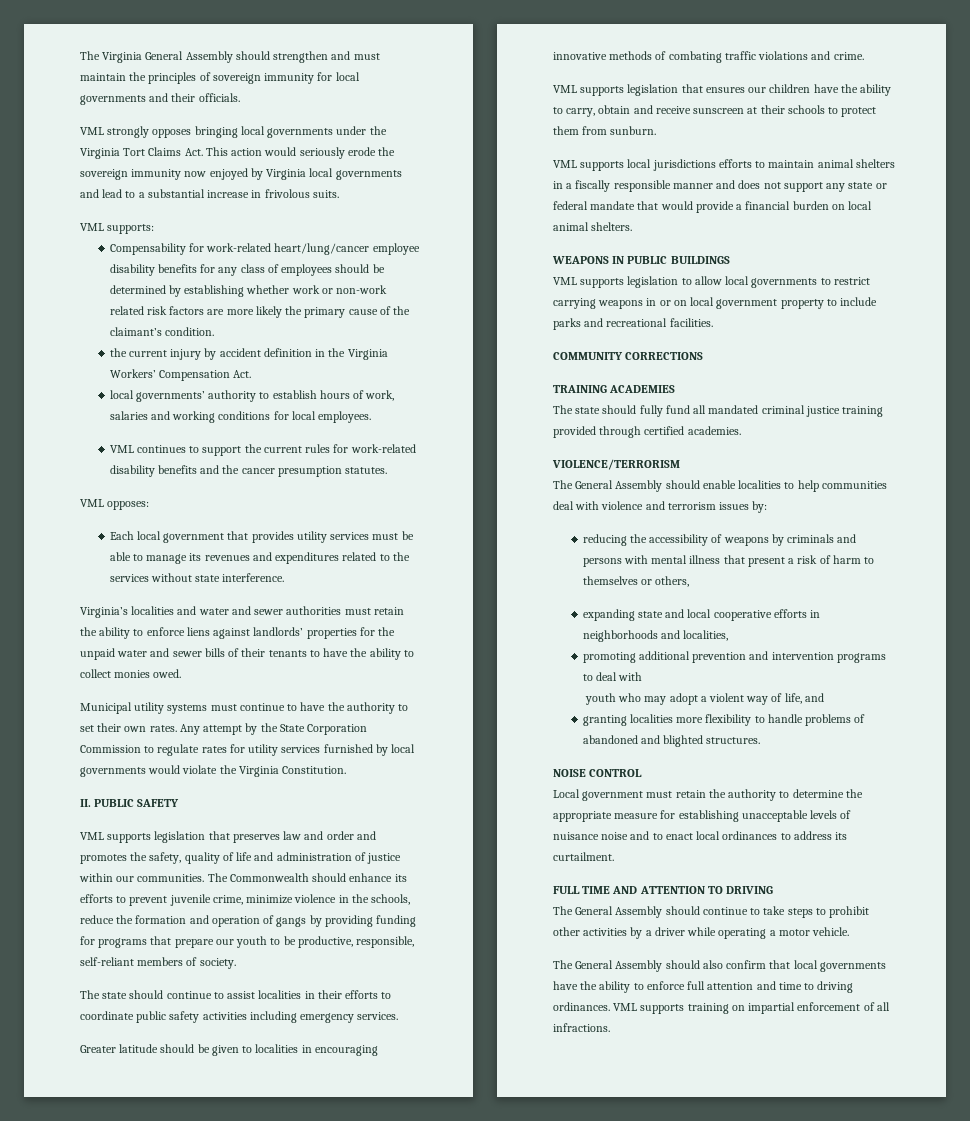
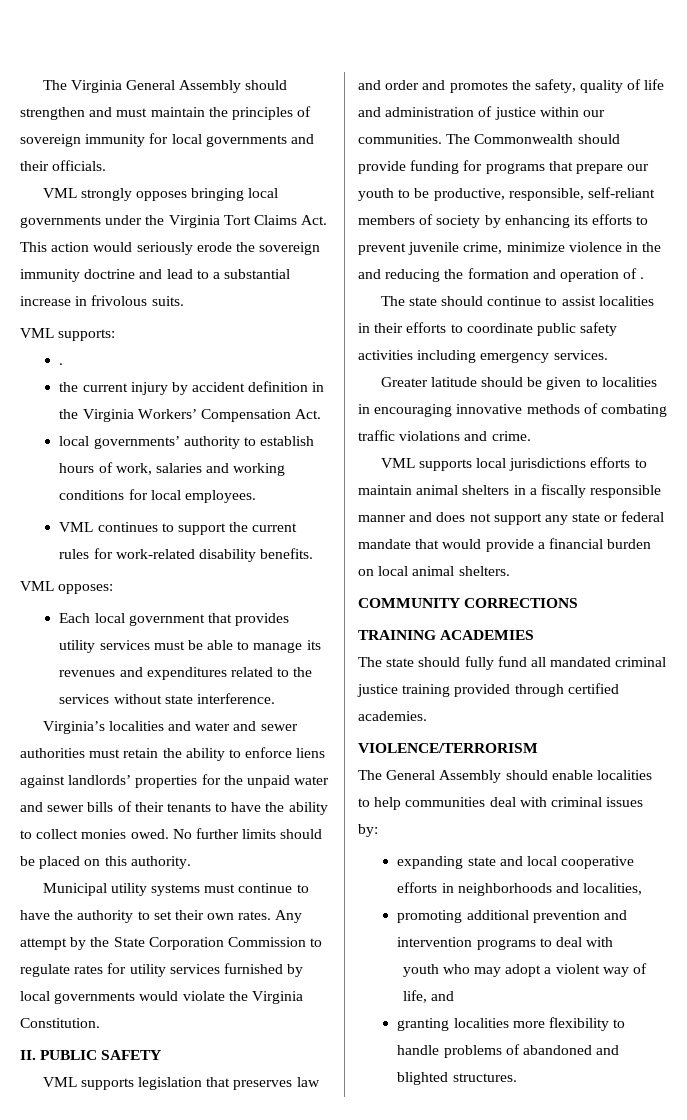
- VML strongly opposes bringing local governments under the Virginia Tort Claims Act. This action would seriously erode the sovereign immunity now enjoyed by Virginia local governments and lead to a substantial increase in frivolous suits.
+ VML strongly opposes bringing local governments under the Virginia Tort Claims Act. This action would seriously erode the sovereign immunity doctrine and lead to a substantial increase in frivolous suits.
  VML supports:
- Compensability for work-related heart/lung/cancer employee disability benefits for any class of employees should be determined by establishing whether work or non-work related risk factors are more likely the primary cause of the claimant’s condition.
+ .
- VML continues to support the current rules for work-related disability benefits and the cancer presumption statutes.
+ VML continues to support the current rules for work-related disability benefits.
+ No further limits should be placed on this authority.
- The Commonwealth should enhance its efforts to prevent juvenile crime, minimize violence in the schools, reduce the formation and operation of gangs by providing funding for programs that prepare our youth to be productive, responsible, self-reliant members of society.
+ The Commonwealth should provide funding for programs that prepare our youth to be productive, responsible, self-reliant members of society by enhancing its efforts to prevent juvenile crime, minimize violence in the and reducing the formation and operation of .
- VML supports legislation that ensures our children have the ability to carry, obtain and receive sunscreen at their schools to protect them from sunburn.
- WEAPONS IN PUBLIC BUILDINGS
- VML supports legislation to allow local governments to restrict carrying weapons in or on local government property to include parks and recreational facilities.
- The General Assembly should enable localities to help communities deal with violence and terrorism issues by:
+ The General Assembly should enable localities to help communities deal with criminal issues by:
- reducing the accessibility of weapons by criminals and persons with mental illness that present a risk of harm to themselves or others,
- NOISE CONTROL
- Local government must retain the authority to determine the appropriate measure for establishing unacceptable levels of nuisance noise and to enact local ordinances to address its curtailment.
- FULL TIME AND ATTENTION TO DRIVING
- The General Assembly should continue to take steps to prohibit other activities by a driver while operating a motor vehicle.
- The General Assembly should also confirm that local governments have the ability to enforce full attention and time to driving ordinances. VML supports training on impartial enforcement of all infractions.

